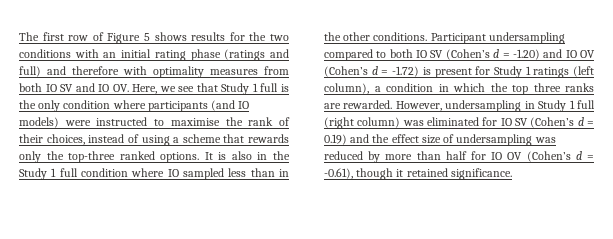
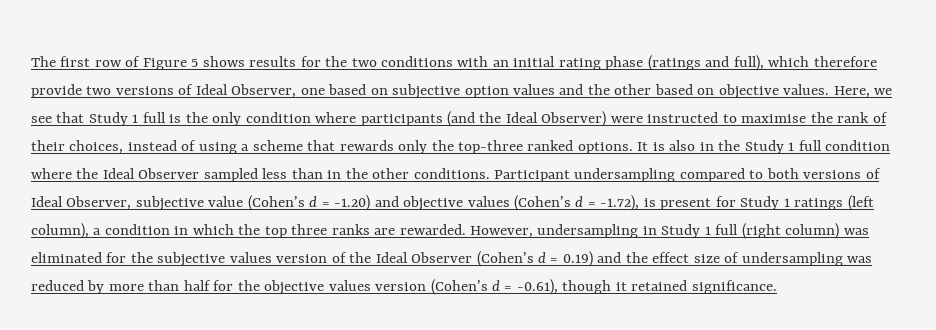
- The first row of Figure 5 shows results for the two conditions with an initial rating phase (ratings and full) and therefore with optimality measures from both IO SV and IO OV. Here, we see that Study 1 full is the only condition where participants (and IO models) were instructed to maximise the rank of their choices, instead of using a scheme that rewards only the top-three ranked options.
+ The first row of Figure 5 shows results for the two conditions with an initial rating phase (ratings and full), which therefore provide two versions of Ideal Observer, one based on subjective option values and the other based on objective values. Here, we see that Study 1 full is the only condition where participants (and the Ideal Observer) were instructed to maximise the rank of their choices, instead of using a scheme that rewards only the top-three ranked options.
- It is also in the Study 1 full condition where IO sampled less than in the other conditions.
+ It is also in the Study 1 full condition where the Ideal Observer sampled less than in the other conditions.
- Participant undersampling compared to both IO SV (Cohen’s d = -1.20) and IO OV (Cohen’s d = -1.72) is present for Study 1 ratings (left column), a condition in which the top three ranks are rewarded.
+ Participant undersampling compared to both versions of Ideal Observer, subjective value (Cohen’s d = -1.20) and objective values (Cohen’s d = -1.72), is present for Study 1 ratings (left column), a condition in which the top three ranks are rewarded.
- However, undersampling in Study 1 full (right column) was eliminated for IO SV (Cohen’s d = 0.19) and the effect size of undersampling was reduced by more than half for IO OV (Cohen’s d = -0.61), though it retained significance.
+ However, undersampling in Study 1 full (right column) was eliminated for the subjective values version of the Ideal Observer (Cohen’s d = 0.19) and the effect size of undersampling was reduced by more than half for the objective values version (Cohen’s d = -0.61), though it retained significance.

